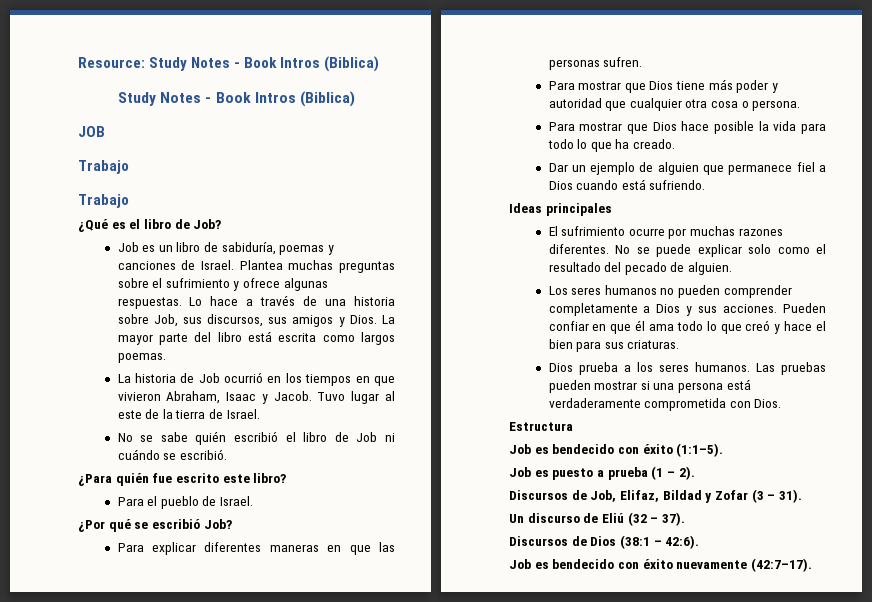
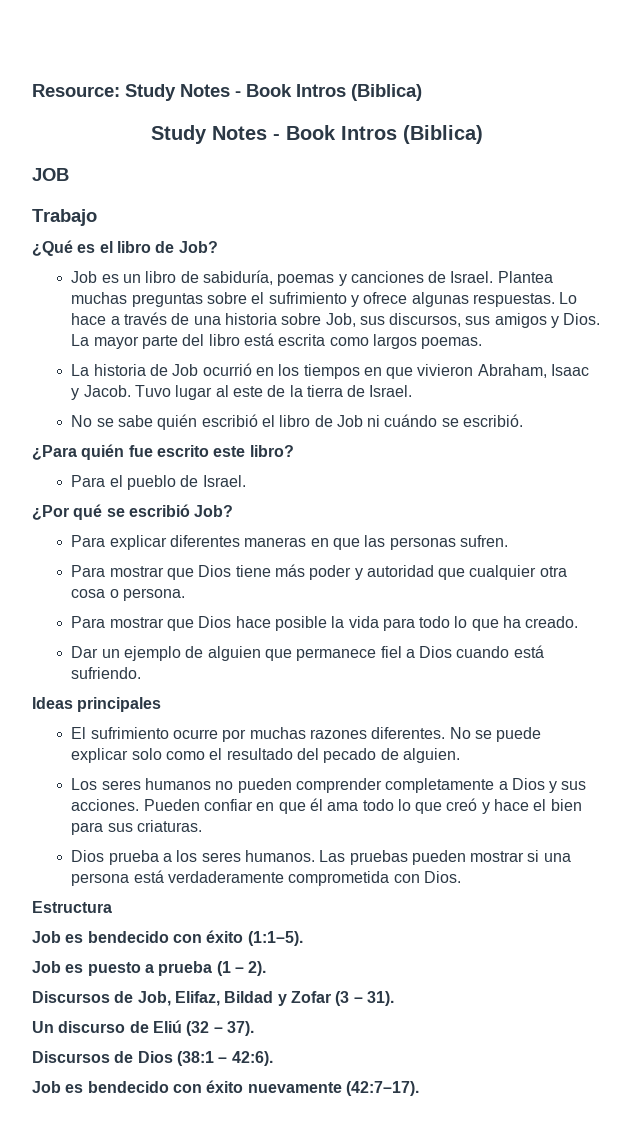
  JOB
- Trabajo

